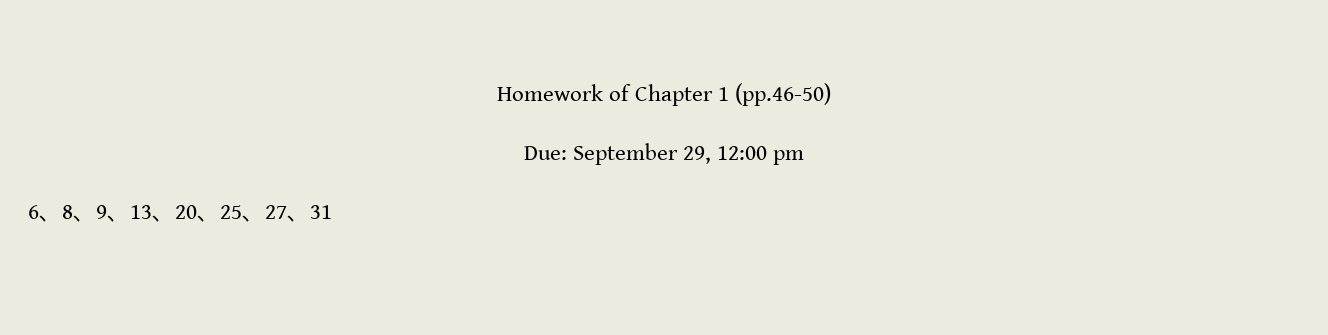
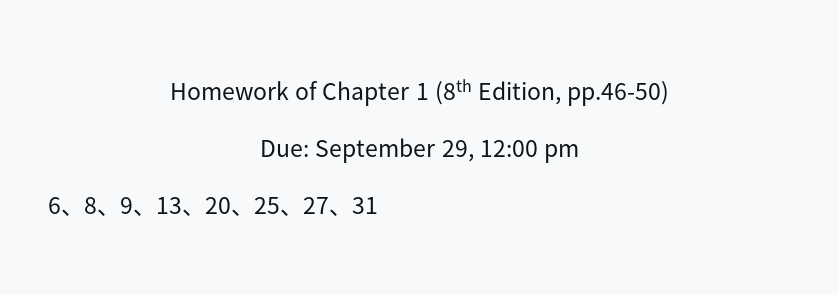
- Homework of Chapter 1 (pp.46-50)
+ Homework of Chapter 1 (8th Edition, pp.46-50)

